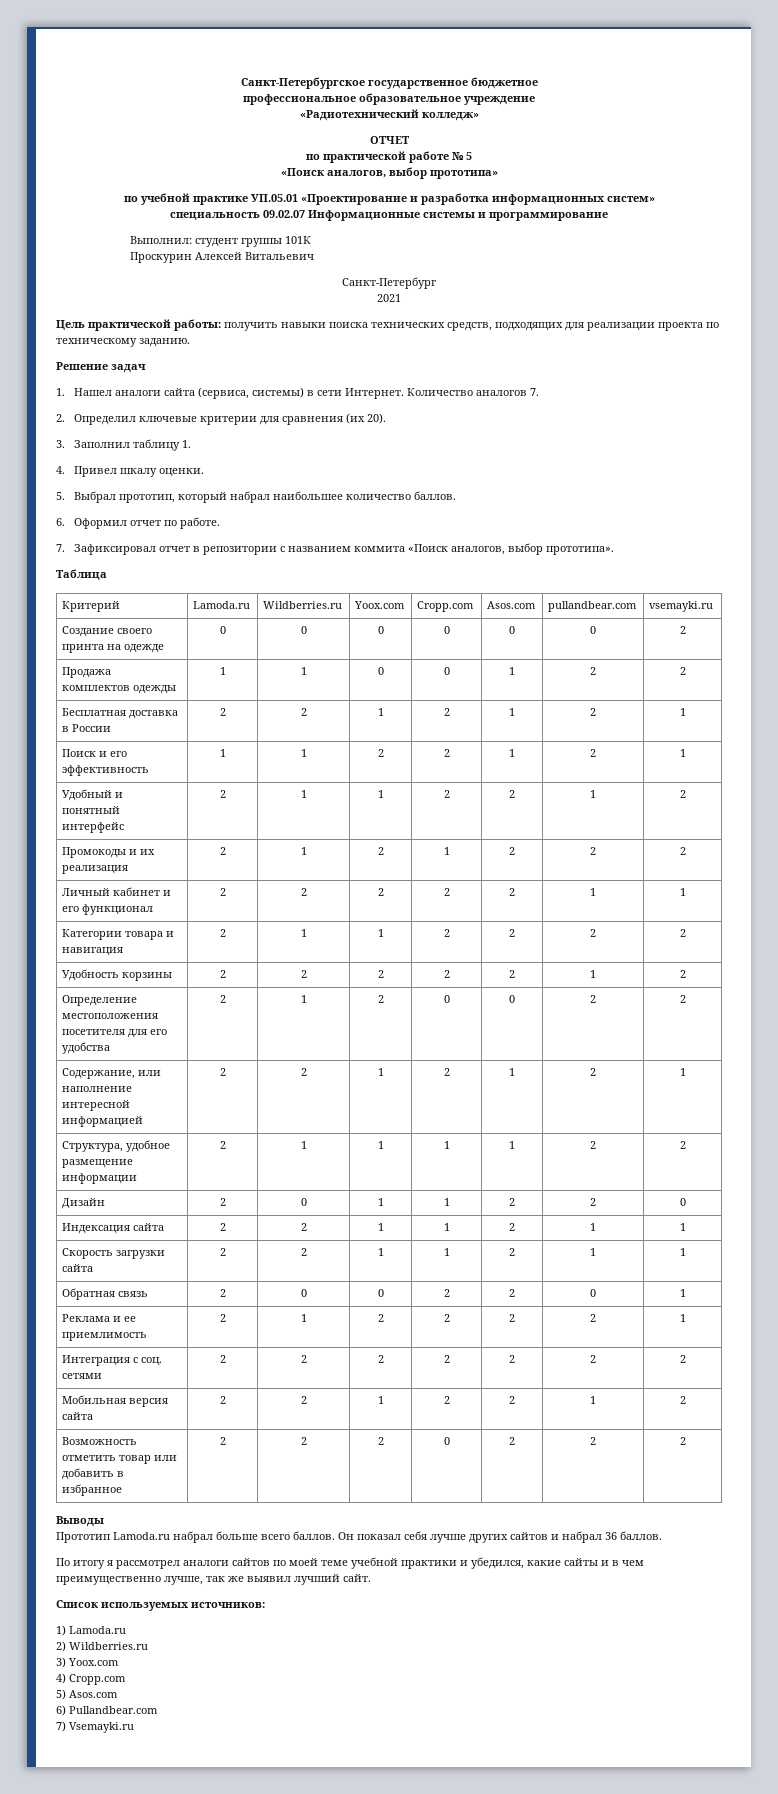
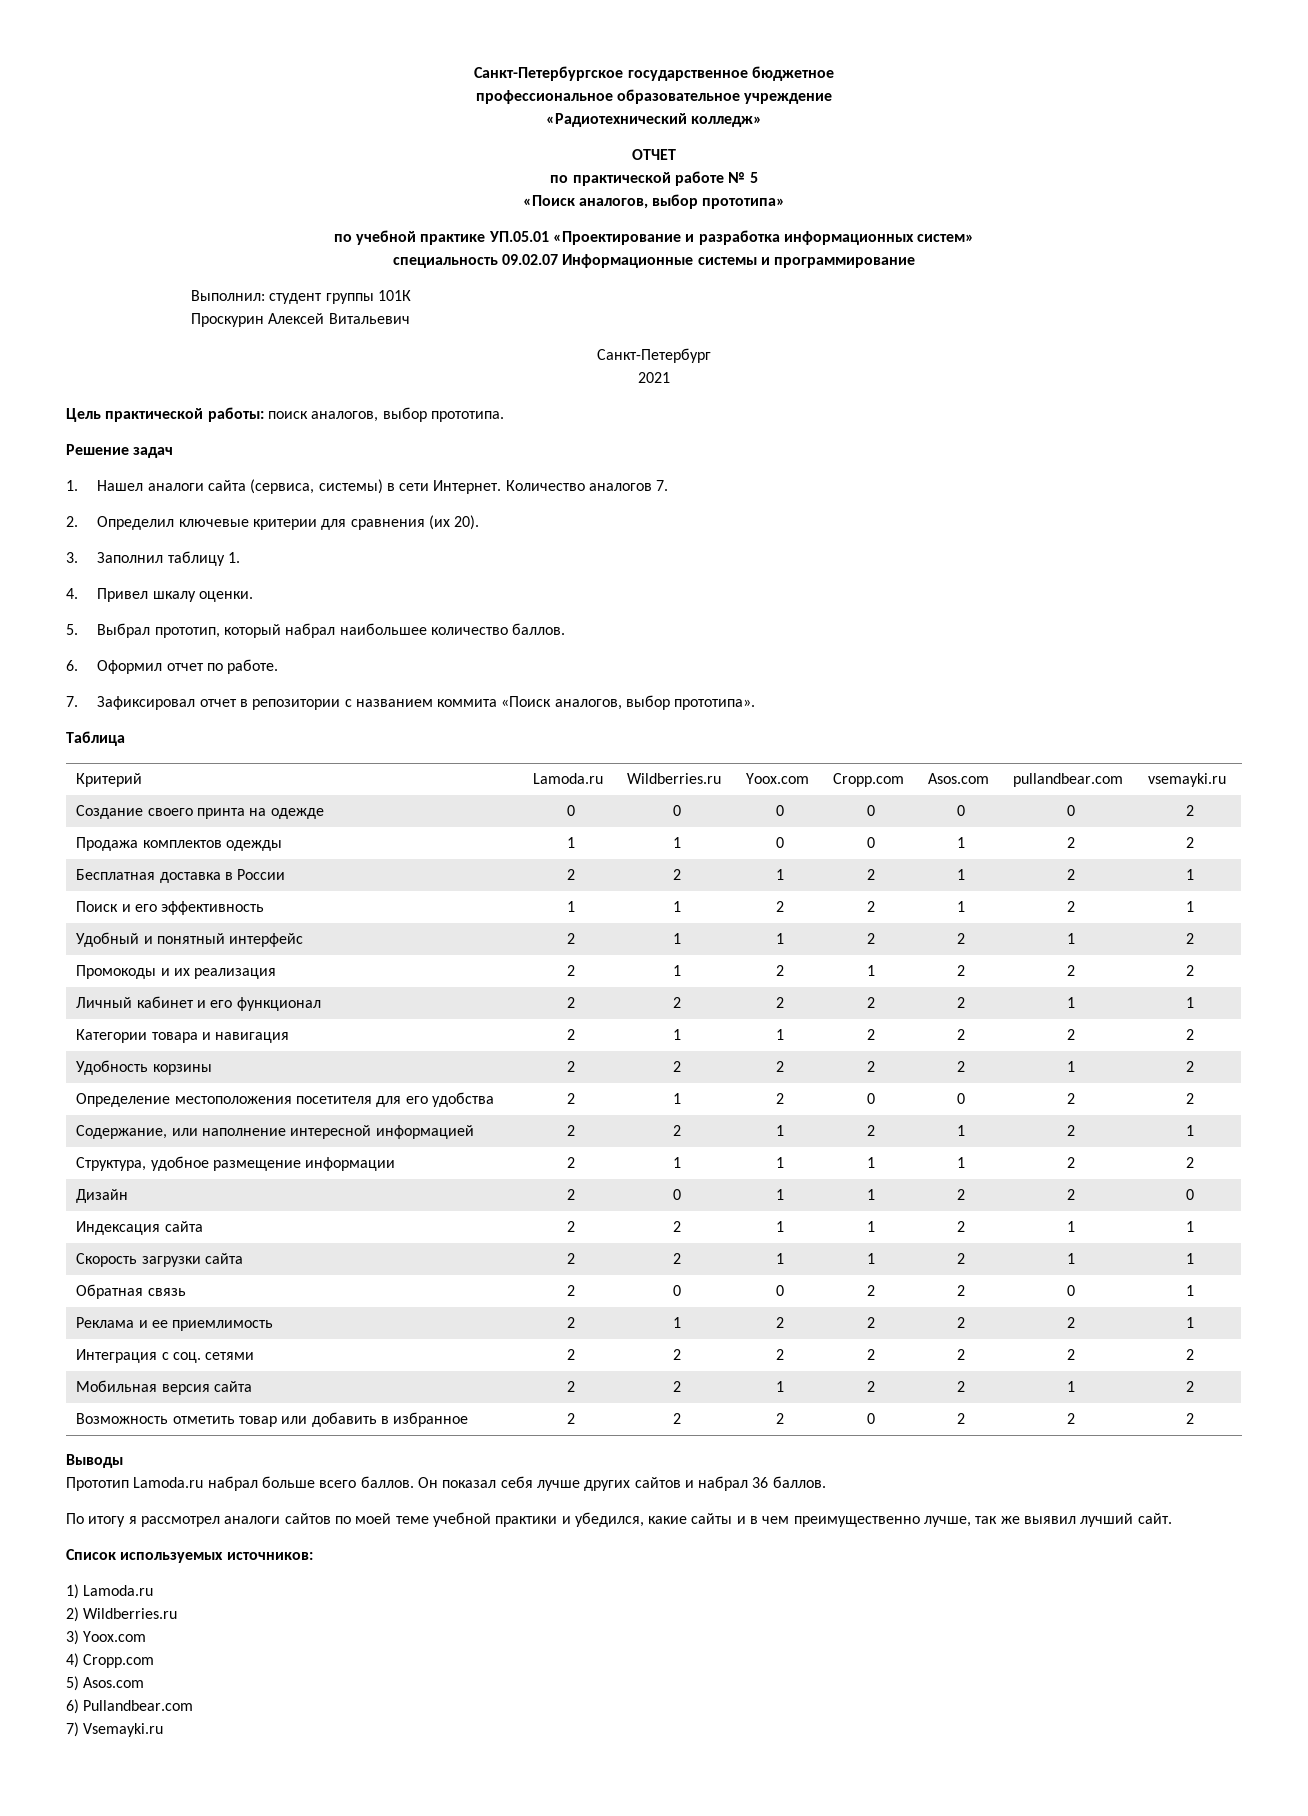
- Цель практической работы: получить навыки поиска технических средств, подходящих для реализации проекта по техническому заданию.
+ Цель практической работы: поиск аналогов, выбор прототипа.

